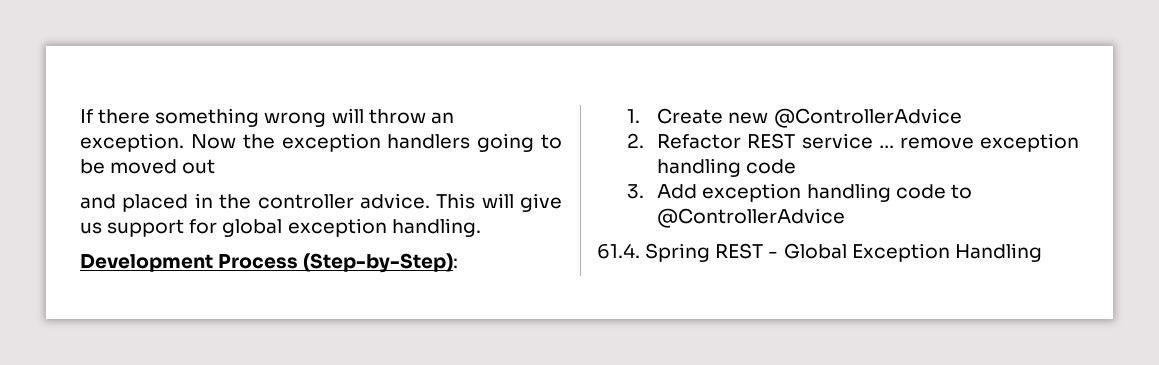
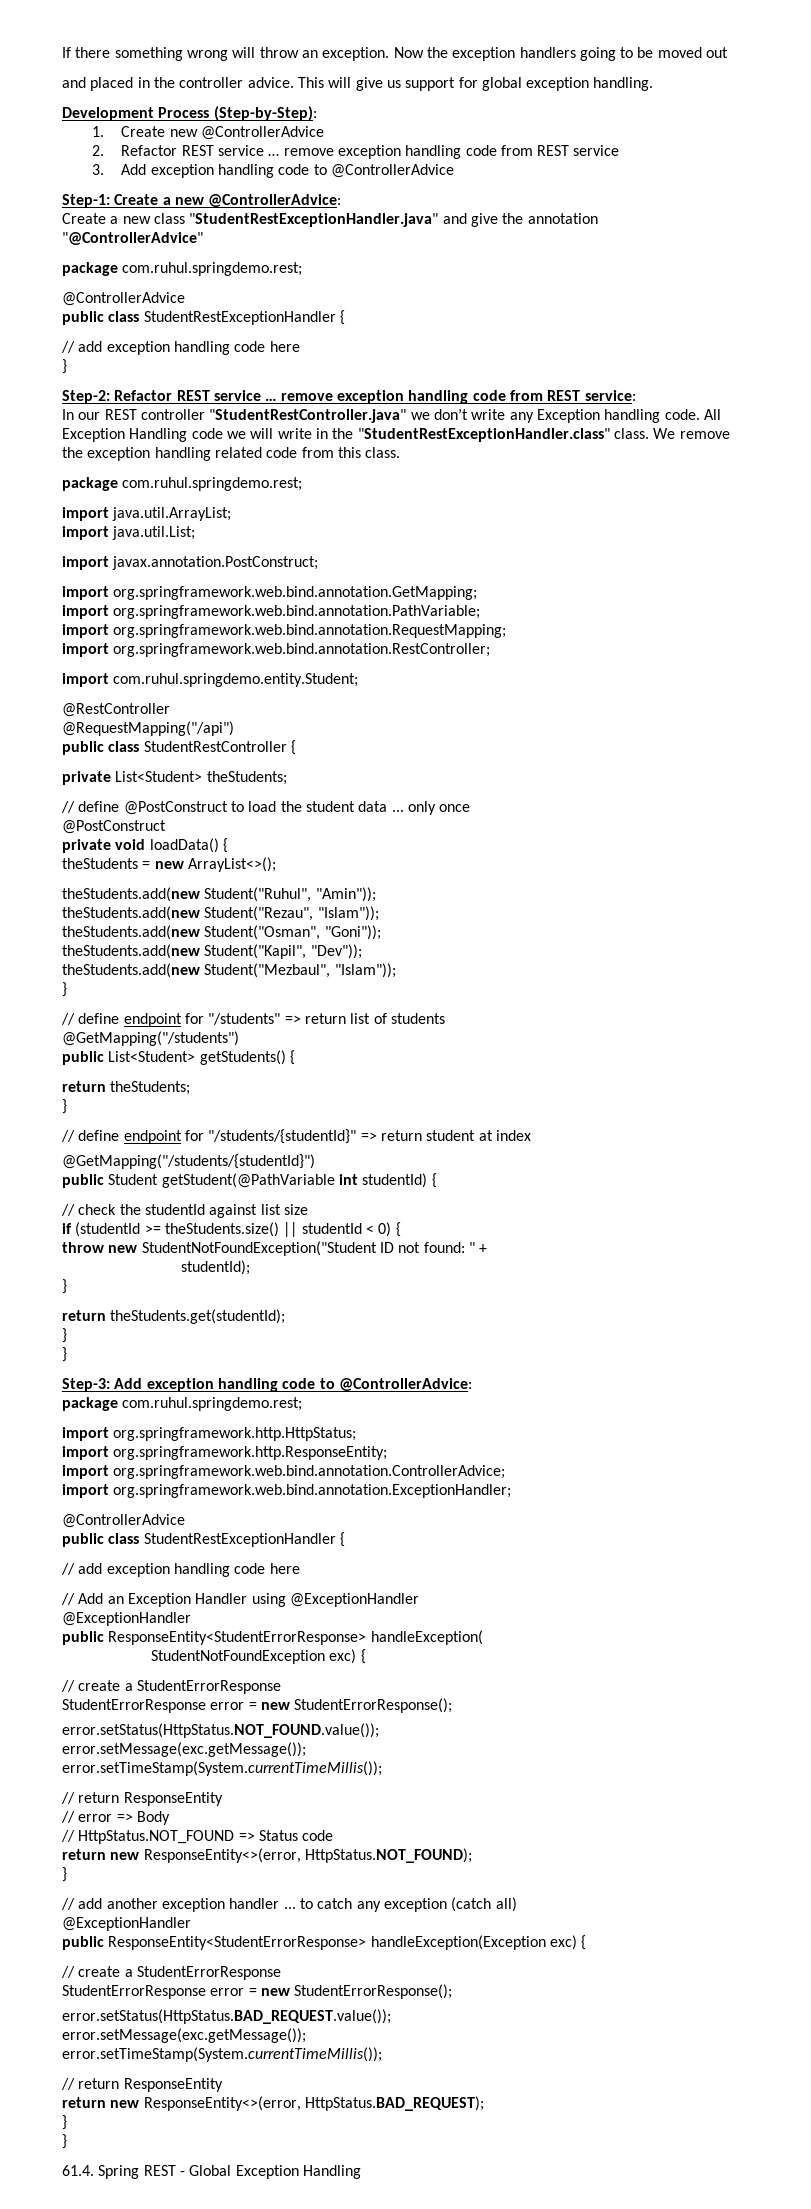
- 2. Refactor REST service … remove exception handling code
+ 2. Refactor REST service … remove exception handling code from REST service
+ Step-1: Create a new @ControllerAdvice:
+ Create a new class "StudentRestExceptionHandler.java" and give the annotation "@ControllerAdvice"
+ package com.ruhul.springdemo.rest;
+ @ControllerAdvice
+ public class StudentRestExceptionHandler {
+ // add exception handling code here
+ }
+ Step-2: Refactor REST service … remove exception handling code from REST service:
+ In our REST controller "StudentRestController.java" we don’t write any Exception handling code. All Exception Handling code we will write in the "StudentRestExceptionHandler.class" class. We remove the exception handling related code from this class.
+ package com.ruhul.springdemo.rest;
+ import java.util.ArrayList;
+ import java.util.List;
+ import javax.annotation.PostConstruct;
+ import org.springframework.web.bind.annotation.GetMapping;
+ import org.springframework.web.bind.annotation.PathVariable;
+ import org.springframework.web.bind.annotation.RequestMapping;
+ import org.springframework.web.bind.annotation.RestController;
+ import com.ruhul.springdemo.entity.Student;
+ @RestController
+ @RequestMapping("/api")
+ public class StudentRestController {
+ private List<Student> theStudents;
+ // define @PostConstruct to load the student data ... only once
+ @PostConstruct
+ private void loadData() {
+ theStudents = new ArrayList<>();
+ theStudents.add(new Student("Ruhul", "Amin"));
+ theStudents.add(new Student("Rezau", "Islam"));
+ theStudents.add(new Student("Osman", "Goni"));
+ theStudents.add(new Student("Kapil", "Dev"));
+ theStudents.add(new Student("Mezbaul", "Islam"));
+ }
+ // define endpoint for "/students" => return list of students
+ @GetMapping("/students")
+ public List<Student> getStudents() {
+ return theStudents;
+ }
+ // define endpoint for "/students/{studentId}" => return student at index
+ @GetMapping("/students/{studentId}")
+ public Student getStudent(@PathVariable int studentId) {
+ // check the studentId against list size
+ if (studentId >= theStudents.size() || studentId < 0) {
+ throw new StudentNotFoundException("Student ID not found: " +
+ studentId);
+ }
+ return theStudents.get(studentId);
+ }
+ }
+ Step-3: Add exception handling code to @ControllerAdvice:
+ package com.ruhul.springdemo.rest;
+ import org.springframework.http.HttpStatus;
+ import org.springframework.http.ResponseEntity;
+ import org.springframework.web.bind.annotation.ControllerAdvice;
+ import org.springframework.web.bind.annotation.ExceptionHandler;
+ @ControllerAdvice
+ public class StudentRestExceptionHandler {
+ // add exception handling code here
+ // Add an Exception Handler using @ExceptionHandler
+ @ExceptionHandler
+ public ResponseEntity<StudentErrorResponse> handleException(
+ StudentNotFoundException exc) {
+ // create a StudentErrorResponse
+ StudentErrorResponse error = new StudentErrorResponse();
+ error.setStatus(HttpStatus.NOT_FOUND.value());
+ error.setMessage(exc.getMessage());
+ error.setTimeStamp(System.currentTimeMillis());
+ // return ResponseEntity
+ // error => Body
+ // HttpStatus.NOT_FOUND => Status code
+ return new ResponseEntity<>(error, HttpStatus.NOT_FOUND);
+ }
+ // add another exception handler ... to catch any exception (catch all)
+ @ExceptionHandler
+ public ResponseEntity<StudentErrorResponse> handleException(Exception exc) {
+ // create a StudentErrorResponse
+ StudentErrorResponse error = new StudentErrorResponse();
+ error.setStatus(HttpStatus.BAD_REQUEST.value());
+ error.setMessage(exc.getMessage());
+ error.setTimeStamp(System.currentTimeMillis());
+ // return ResponseEntity
+ return new ResponseEntity<>(error, HttpStatus.BAD_REQUEST);
+ }
+ }

